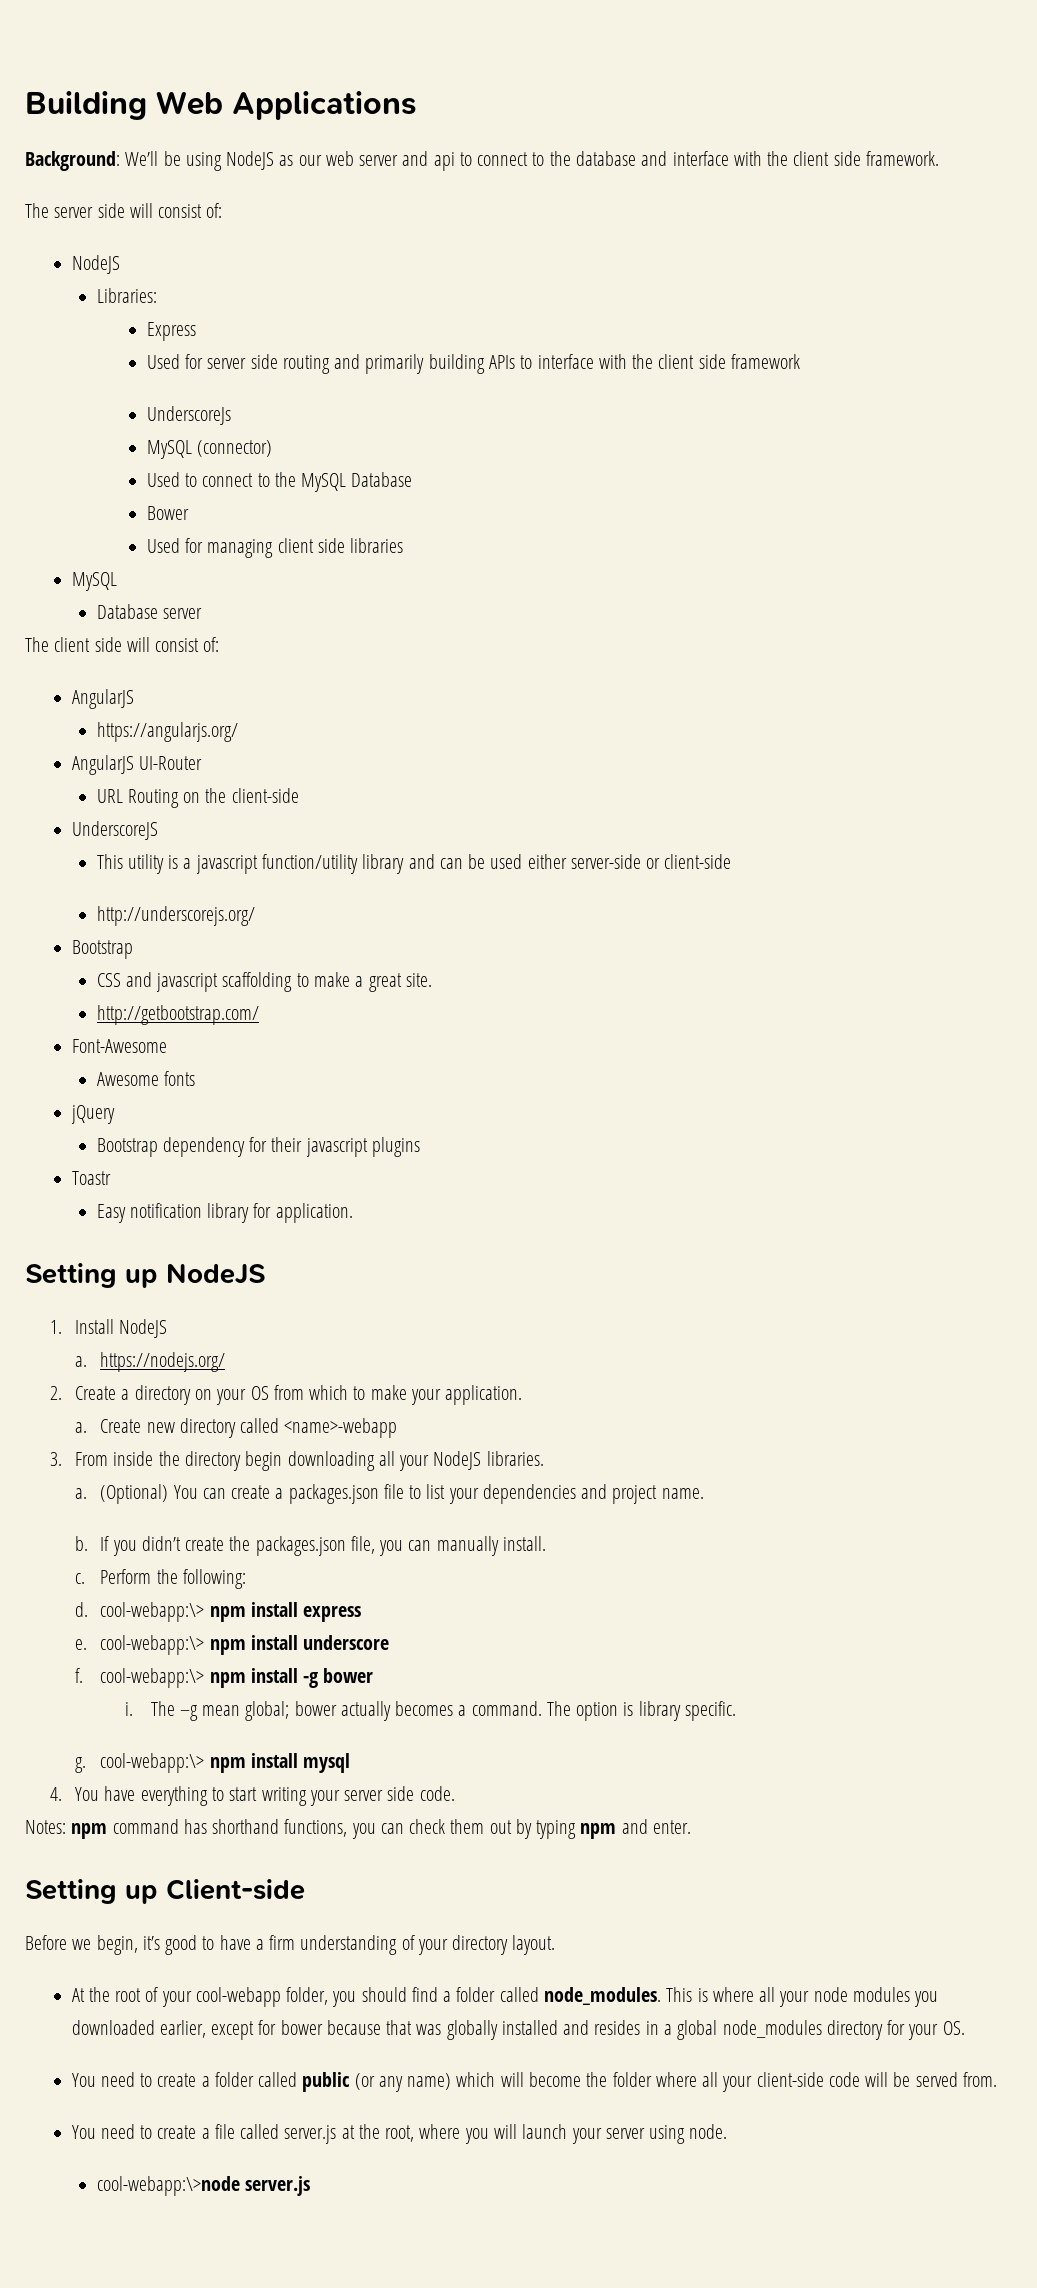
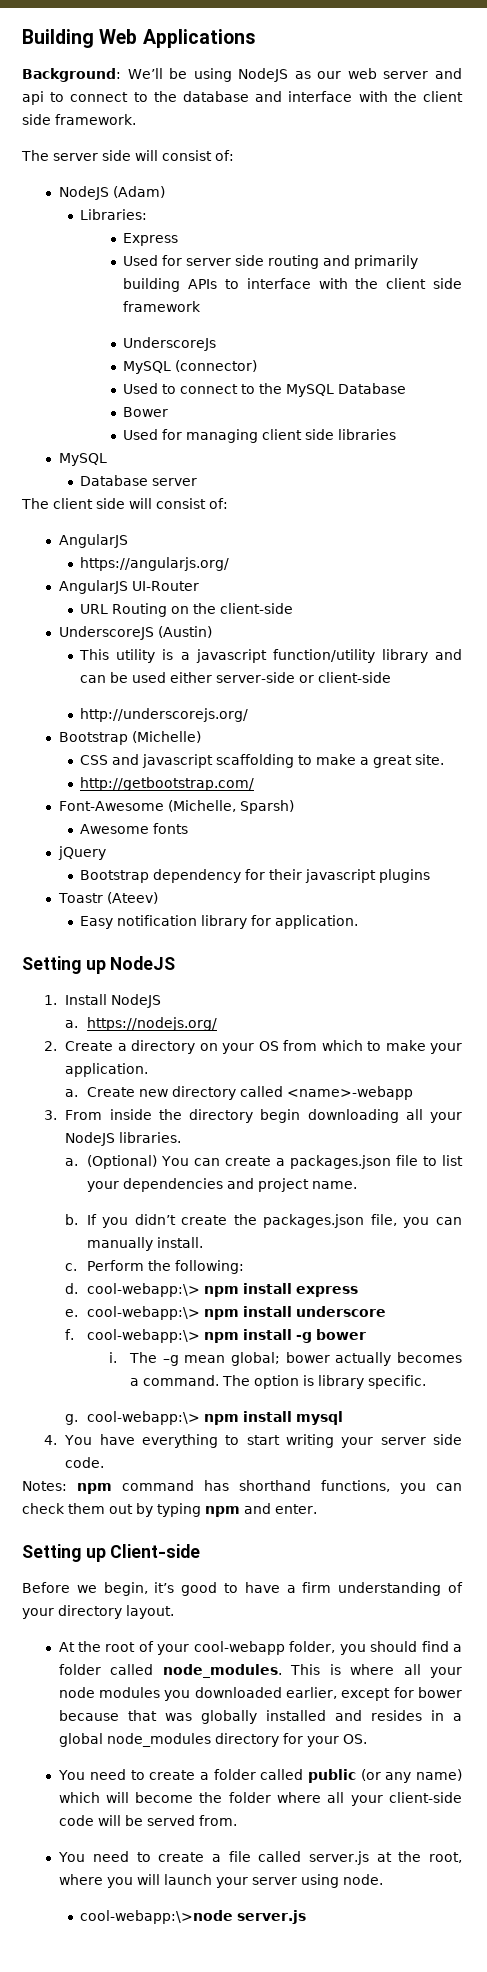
  The server side will consist of:
- NodeJS
+ NodeJS (Adam)
- UnderscoreJS
+ UnderscoreJS (Austin)
  http://underscorejs.org/
- Bootstrap
+ Bootstrap (Michelle)
- Font-Awesome
+ Font-Awesome (Michelle, Sparsh)
- Toastr
+ Toastr (Ateev)

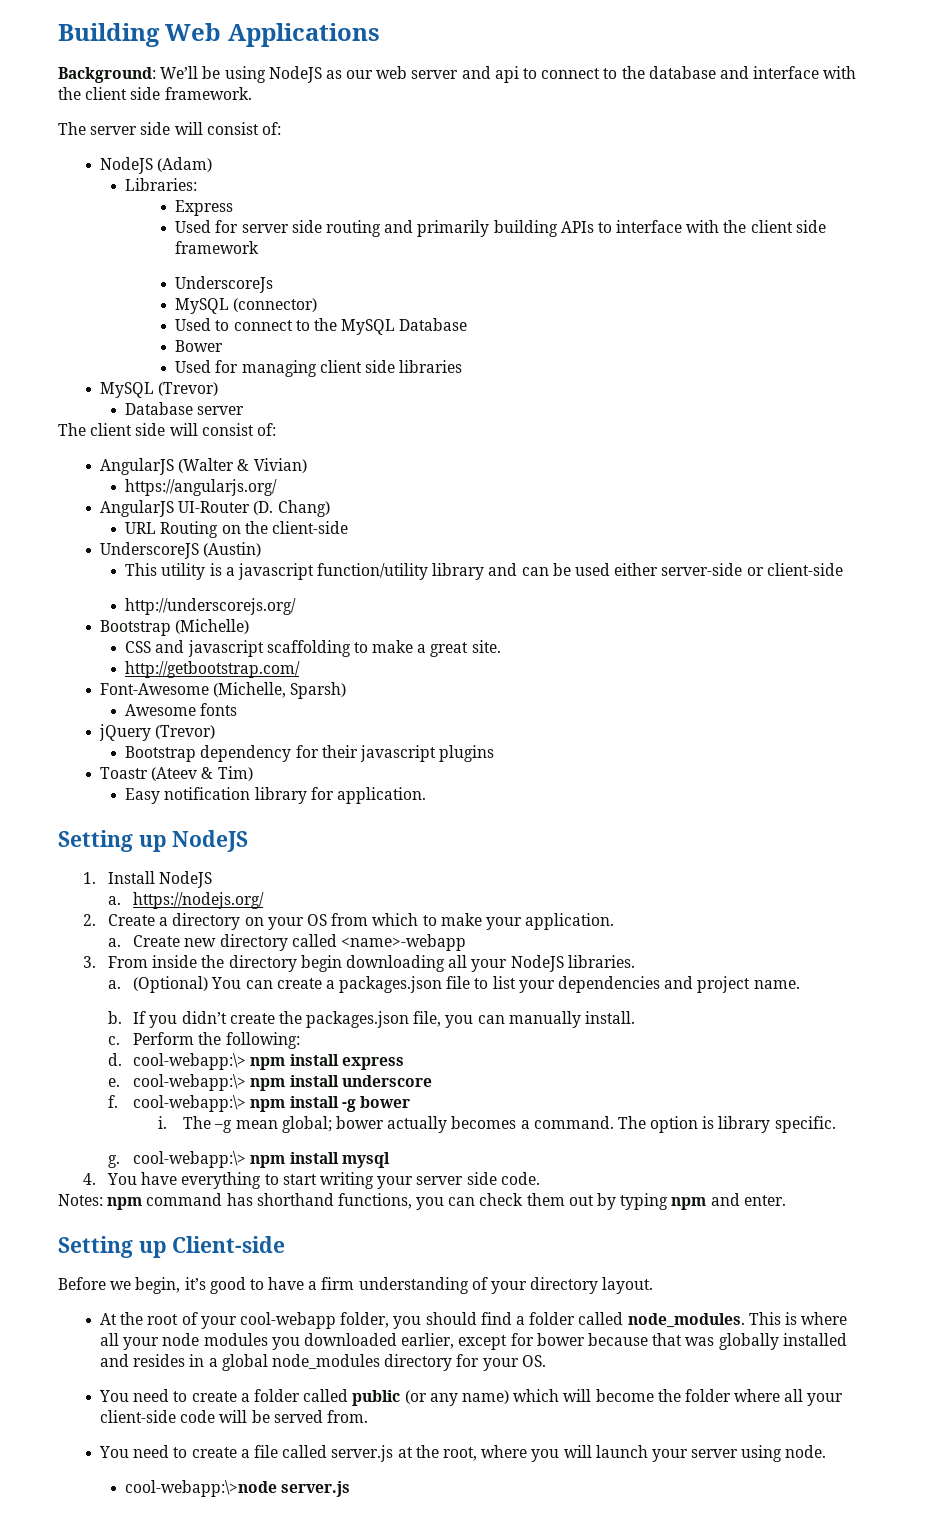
  Used for managing client side libraries
- MySQL
+ MySQL (Trevor)
  The client side will consist of:
- AngularJS
+ AngularJS (Walter & Vivian)
- AngularJS UI-Router
+ AngularJS UI-Router (D. Chang)
- jQuery
+ jQuery (Trevor)
- Toastr (Ateev)
+ Toastr (Ateev & Tim)

